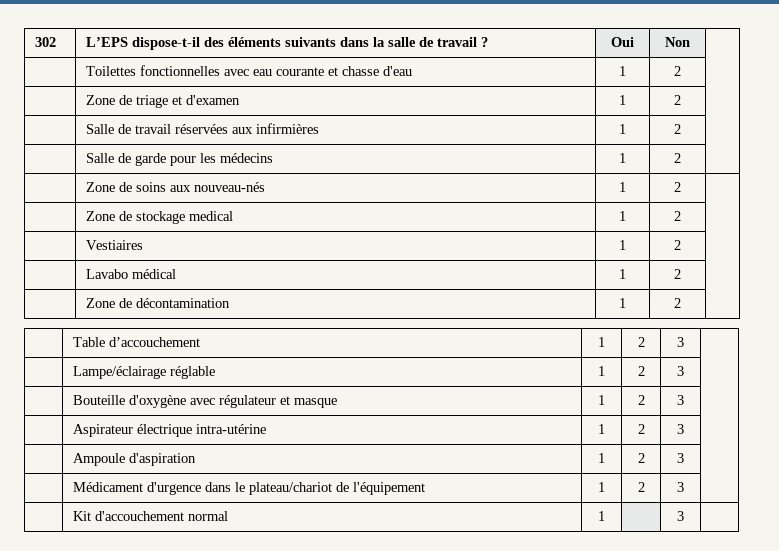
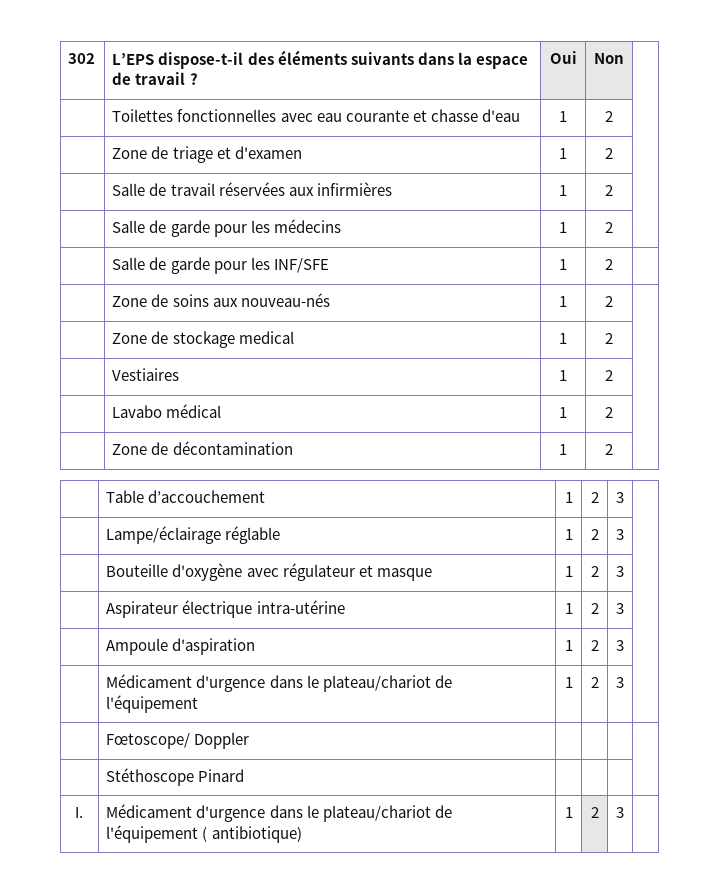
- 302 | L’EPS dispose-t-il des éléments suivants dans la salle de travail ? | Oui | Non |
+ 302 | L’EPS dispose-t-il des éléments suivants dans la espace de travail ? | Oui | Non |
+ | Salle de garde pour les INF/SFE | 1 | 2 |
- | Kit d'accouchement normal | 1 | | 3 |
+ | Fœtoscope/ Doppler | | | |
+ | Stéthoscope Pinard | | | |
+ I. | Médicament d'urgence dans le plateau/chariot de l'équipement ( antibiotique) | 1 | 2 | 3 |

